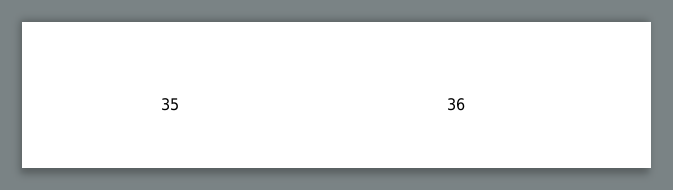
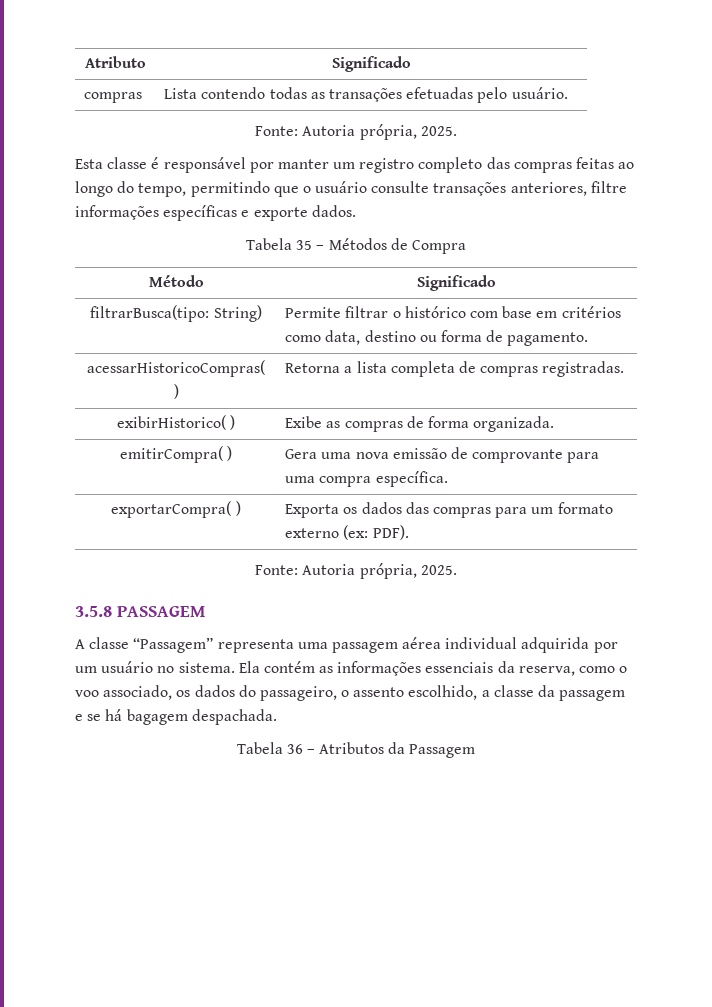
- 35
- 36
+ Atributo | Significado
+ compras | Lista contendo todas as transações efetuadas pelo usuário.
+ Fonte: Autoria própria, 2025.
+ Esta classe é responsável por manter um registro completo das compras feitas ao longo do tempo, permitindo que o usuário consulte transações anteriores, filtre informações específicas e exporte dados.
+ Tabela 35 – Métodos de Compra
+ Método | Significado
+ filtrarBusca(tipo: String) | Permite filtrar o histórico com base em critérios como data, destino ou forma de pagamento.
+ acessarHistoricoCompras( ) | Retorna a lista completa de compras registradas.
+ exibirHistorico( ) | Exibe as compras de forma organizada.
+ emitirCompra( ) | Gera uma nova emissão de comprovante para uma compra específica.
+ exportarCompra( ) | Exporta os dados das compras para um formato externo (ex: PDF).
+ Fonte: Autoria própria, 2025.
+ 3.5.8 PASSAGEM
+ A classe “Passagem” representa uma passagem aérea individual adquirida por um usuário no sistema. Ela contém as informações essenciais da reserva, como o voo associado, os dados do passageiro, o assento escolhido, a classe da passagem e se há bagagem despachada.
+ Tabela 36 – Atributos da Passagem

